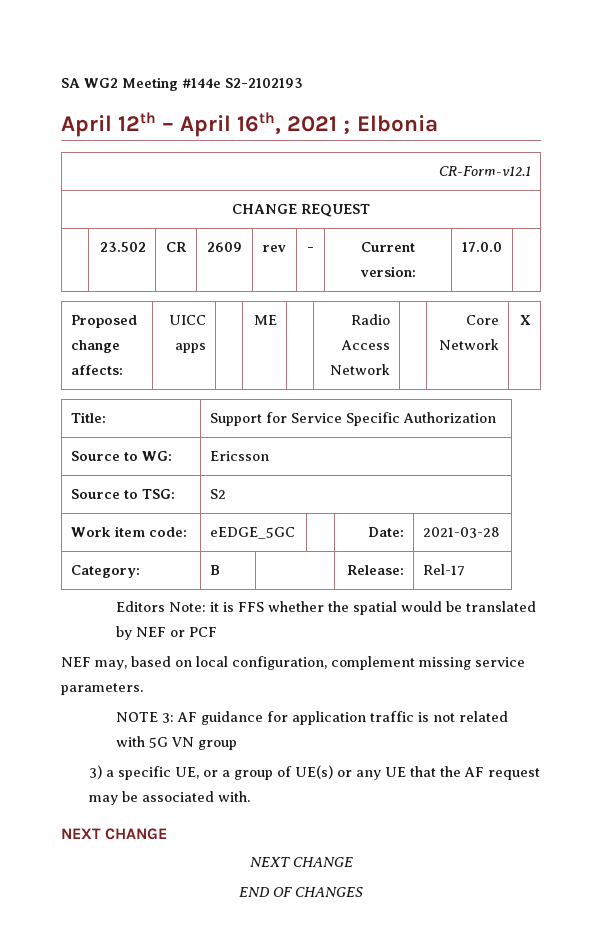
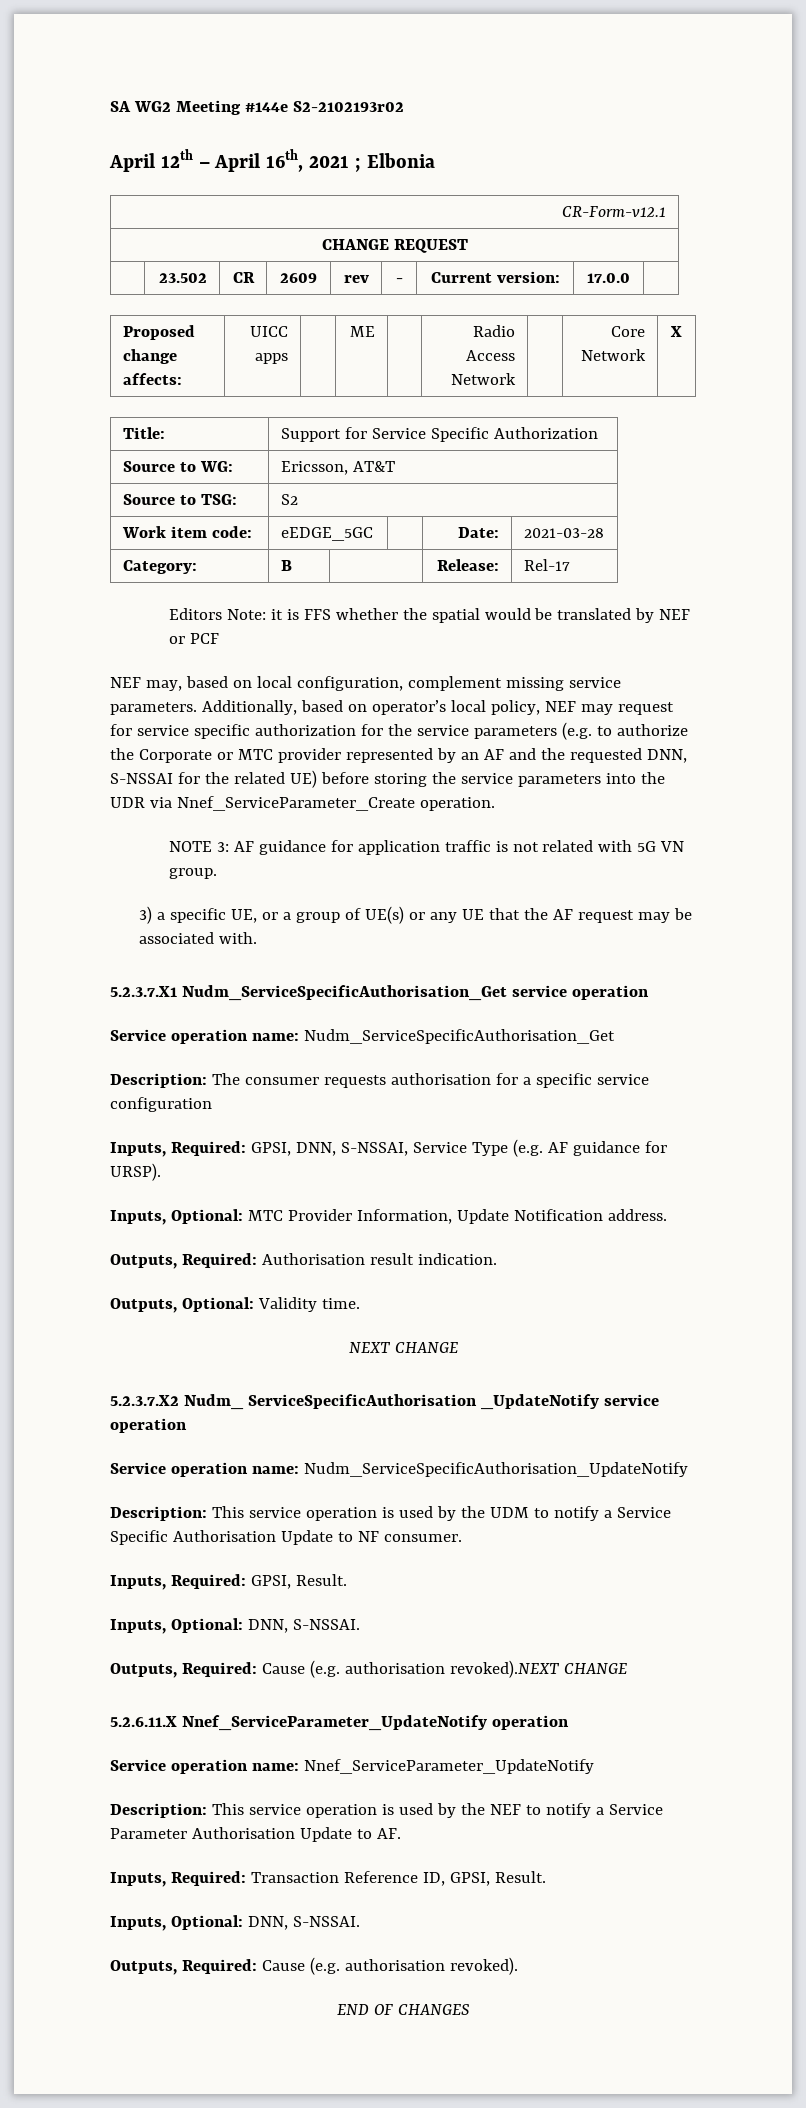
- SA WG2 Meeting #144e S2-2102193
+ SA WG2 Meeting #144e S2-2102193r02
- Source to WG: | Ericsson
+ Source to WG: | Ericsson, AT&T
+ Additionally, based on operator’s local policy, NEF may request for service specific authorization for the service parameters (e.g. to authorize the Corporate or MTC provider represented by an AF and the requested DNN, S-NSSAI for the related UE) before storing the service parameters into the UDR via Nnef_ServiceParameter_Create operation.
- NOTE 3: AF guidance for application traffic is not related with 5G VN group
+ NOTE 3: AF guidance for application traffic is not related with 5G VN group.
  3) a specific UE, or a group of UE(s) or any UE that the AF request may be associated with.
+ 5.2.3.7.X1 Nudm_ServiceSpecificAuthorisation_Get service operation
+ Service operation name: Nudm_ServiceSpecificAuthorisation_Get
+ Description: The consumer requests authorisation for a specific service configuration
+ Inputs, Required: GPSI, DNN, S-NSSAI, Service Type (e.g. AF guidance for URSP).
+ Inputs, Optional: MTC Provider Information, Update Notification address.
+ Outputs, Required: Authorisation result indication.
+ Outputs, Optional: Validity time.
  NEXT CHANGE
- NEXT CHANGE
+ 5.2.3.7.X2 Nudm_ ServiceSpecificAuthorisation _UpdateNotify service operation
+ Service operation name: Nudm_ServiceSpecificAuthorisation_UpdateNotify
+ Description: This service operation is used by the UDM to notify a Service Specific Authorisation Update to NF consumer.
+ Inputs, Required: GPSI, Result.
+ Inputs, Optional: DNN, S-NSSAI.
+ Outputs, Required: Cause (e.g. authorisation revoked).NEXT CHANGE
+ 5.2.6.11.X Nnef_ServiceParameter_UpdateNotify operation
+ Service operation name: Nnef_ServiceParameter_UpdateNotify
+ Description: This service operation is used by the NEF to notify a Service Parameter Authorisation Update to AF.
+ Inputs, Required: Transaction Reference ID, GPSI, Result.
+ Inputs, Optional: DNN, S-NSSAI.
+ Outputs, Required: Cause (e.g. authorisation revoked).

